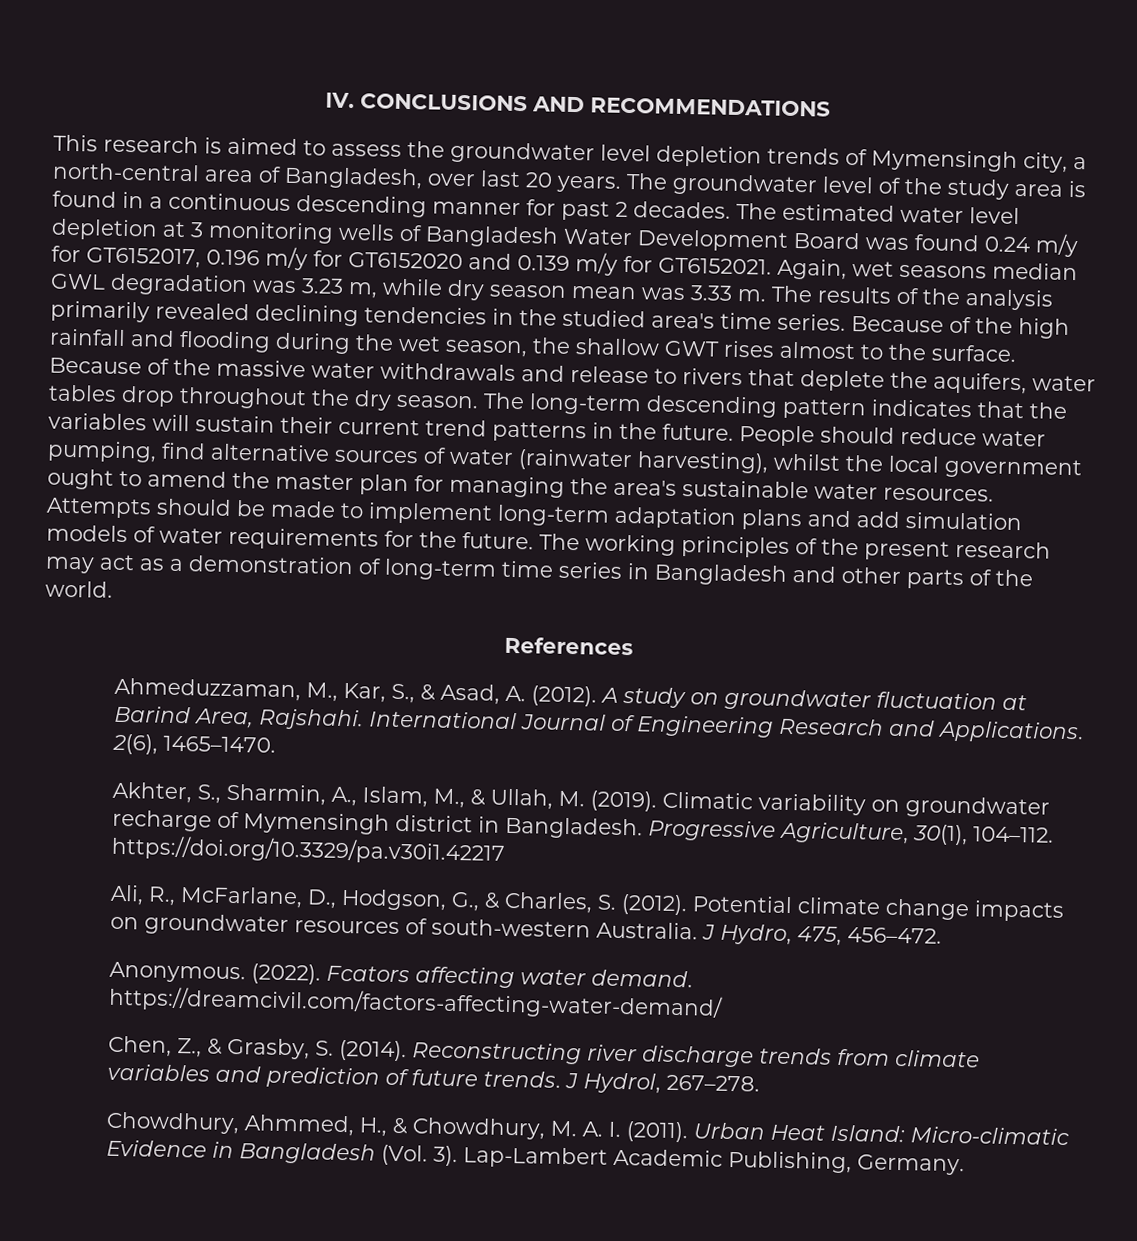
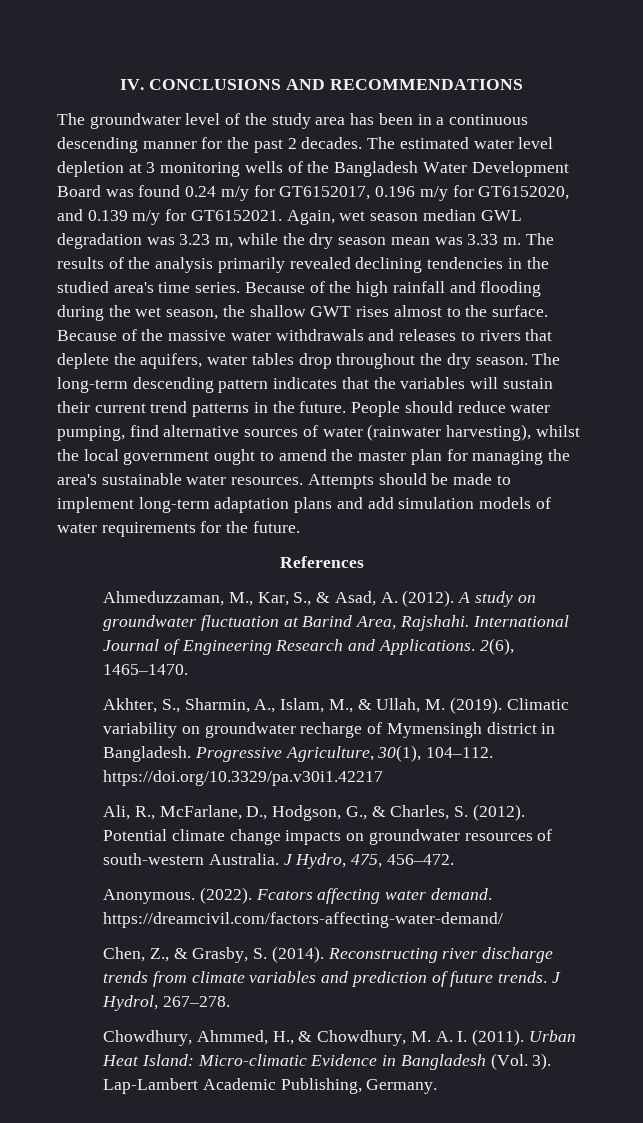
- This research is aimed to assess the groundwater level depletion trends of Mymensingh city, a north-central area of Bangladesh, over last 20 years. The groundwater level of the study area is found in a continuous descending manner for past 2 decades.
+ The groundwater level of the study area has been in a continuous descending manner for the past 2 decades.
- The estimated water level depletion at 3 monitoring wells of Bangladesh Water Development Board was found 0.24 m/y for GT6152017, 0.196 m/y for GT6152020 and 0.139 m/y for GT6152021.
+ The estimated water level depletion at 3 monitoring wells of the Bangladesh Water Development Board was found 0.24 m/y for GT6152017, 0.196 m/y for GT6152020, and 0.139 m/y for GT6152021.
- Again, wet seasons median GWL degradation was 3.23 m, while dry season mean was 3.33 m.
+ Again, wet season median GWL degradation was 3.23 m, while the dry season mean was 3.33 m.
- Because of the massive water withdrawals and release to rivers that deplete the aquifers, water tables drop throughout the dry season.
+ Because of the massive water withdrawals and releases to rivers that deplete the aquifers, water tables drop throughout the dry season.
- The working principles of the present research may act as a demonstration of long-term time series in Bangladesh and other parts of the world.

